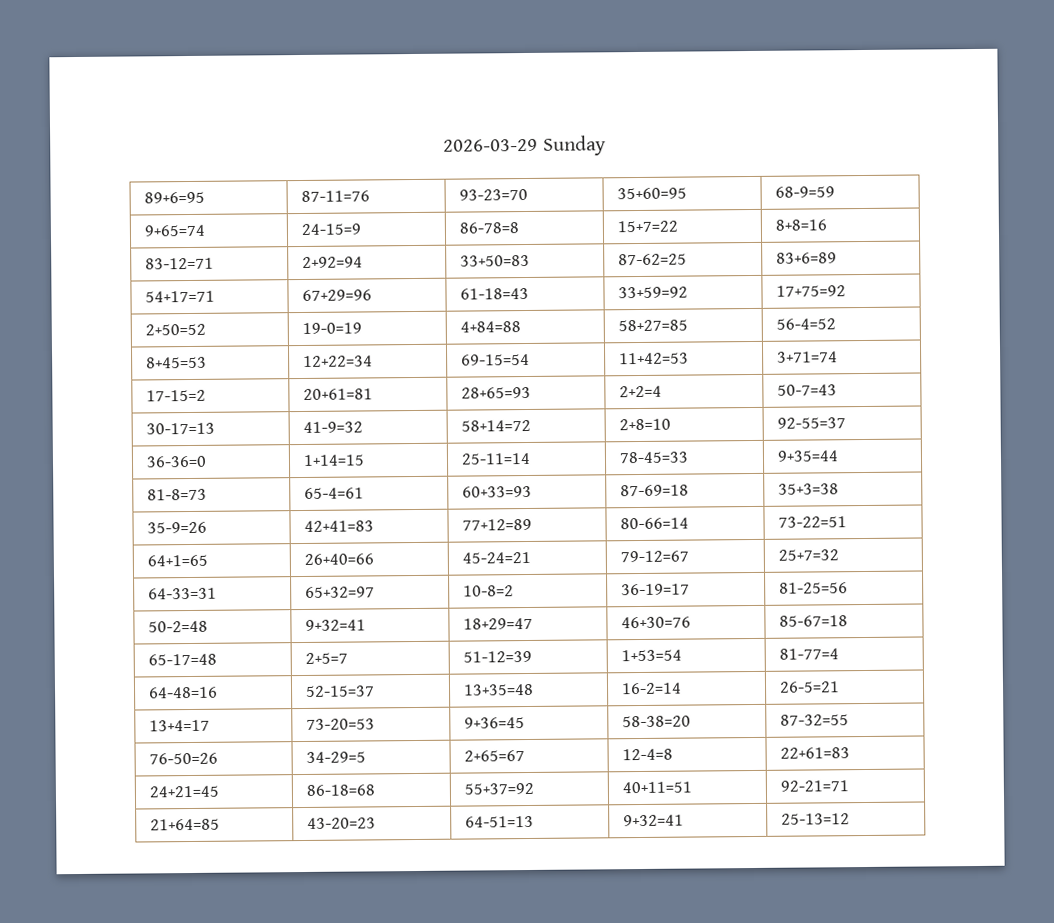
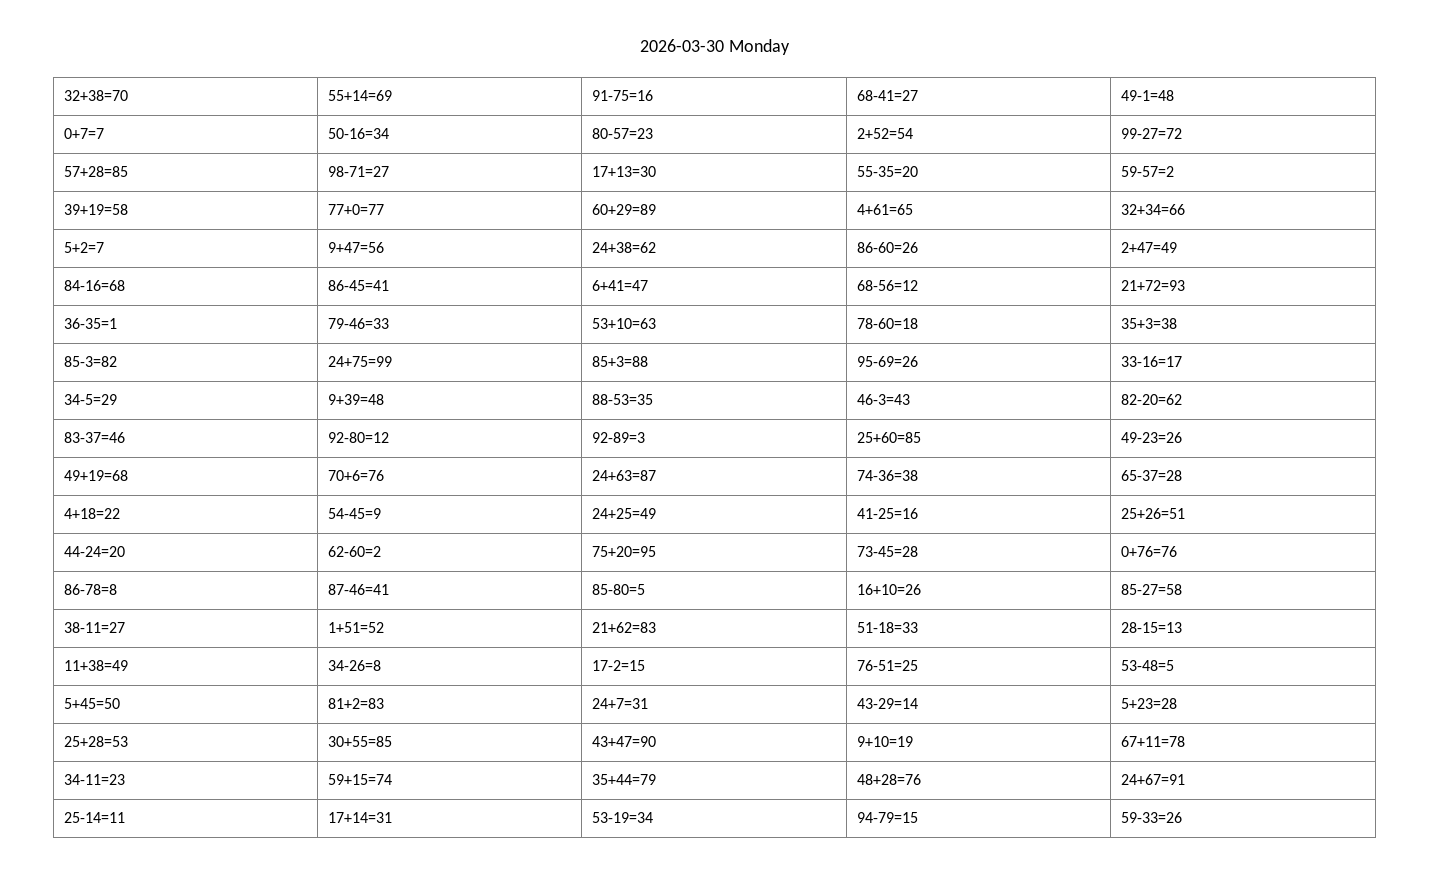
- 2026-03-29 Sunday
- 89+6=95 | 87-11=76 | 93-23=70 | 35+60=95 | 68-9=59
- 9+65=74 | 24-15=9 | 86-78=8 | 15+7=22 | 8+8=16
- 83-12=71 | 2+92=94 | 33+50=83 | 87-62=25 | 83+6=89
- 54+17=71 | 67+29=96 | 61-18=43 | 33+59=92 | 17+75=92
- 2+50=52 | 19-0=19 | 4+84=88 | 58+27=85 | 56-4=52
- 8+45=53 | 12+22=34 | 69-15=54 | 11+42=53 | 3+71=74
- 17-15=2 | 20+61=81 | 28+65=93 | 2+2=4 | 50-7=43
- 30-17=13 | 41-9=32 | 58+14=72 | 2+8=10 | 92-55=37
- 36-36=0 | 1+14=15 | 25-11=14 | 78-45=33 | 9+35=44
- 81-8=73 | 65-4=61 | 60+33=93 | 87-69=18 | 35+3=38
- 35-9=26 | 42+41=83 | 77+12=89 | 80-66=14 | 73-22=51
- 64+1=65 | 26+40=66 | 45-24=21 | 79-12=67 | 25+7=32
- 64-33=31 | 65+32=97 | 10-8=2 | 36-19=17 | 81-25=56
- 50-2=48 | 9+32=41 | 18+29=47 | 46+30=76 | 85-67=18
- 65-17=48 | 2+5=7 | 51-12=39 | 1+53=54 | 81-77=4
- 64-48=16 | 52-15=37 | 13+35=48 | 16-2=14 | 26-5=21
- 13+4=17 | 73-20=53 | 9+36=45 | 58-38=20 | 87-32=55
- 76-50=26 | 34-29=5 | 2+65=67 | 12-4=8 | 22+61=83
- 24+21=45 | 86-18=68 | 55+37=92 | 40+11=51 | 92-21=71
- 21+64=85 | 43-20=23 | 64-51=13 | 9+32=41 | 25-13=12
+ 2026-03-30 Monday
+ 32+38=70 | 55+14=69 | 91-75=16 | 68-41=27 | 49-1=48
+ 0+7=7 | 50-16=34 | 80-57=23 | 2+52=54 | 99-27=72
+ 57+28=85 | 98-71=27 | 17+13=30 | 55-35=20 | 59-57=2
+ 39+19=58 | 77+0=77 | 60+29=89 | 4+61=65 | 32+34=66
+ 5+2=7 | 9+47=56 | 24+38=62 | 86-60=26 | 2+47=49
+ 84-16=68 | 86-45=41 | 6+41=47 | 68-56=12 | 21+72=93
+ 36-35=1 | 79-46=33 | 53+10=63 | 78-60=18 | 35+3=38
+ 85-3=82 | 24+75=99 | 85+3=88 | 95-69=26 | 33-16=17
+ 34-5=29 | 9+39=48 | 88-53=35 | 46-3=43 | 82-20=62
+ 83-37=46 | 92-80=12 | 92-89=3 | 25+60=85 | 49-23=26
+ 49+19=68 | 70+6=76 | 24+63=87 | 74-36=38 | 65-37=28
+ 4+18=22 | 54-45=9 | 24+25=49 | 41-25=16 | 25+26=51
+ 44-24=20 | 62-60=2 | 75+20=95 | 73-45=28 | 0+76=76
+ 86-78=8 | 87-46=41 | 85-80=5 | 16+10=26 | 85-27=58
+ 38-11=27 | 1+51=52 | 21+62=83 | 51-18=33 | 28-15=13
+ 11+38=49 | 34-26=8 | 17-2=15 | 76-51=25 | 53-48=5
+ 5+45=50 | 81+2=83 | 24+7=31 | 43-29=14 | 5+23=28
+ 25+28=53 | 30+55=85 | 43+47=90 | 9+10=19 | 67+11=78
+ 34-11=23 | 59+15=74 | 35+44=79 | 48+28=76 | 24+67=91
+ 25-14=11 | 17+14=31 | 53-19=34 | 94-79=15 | 59-33=26

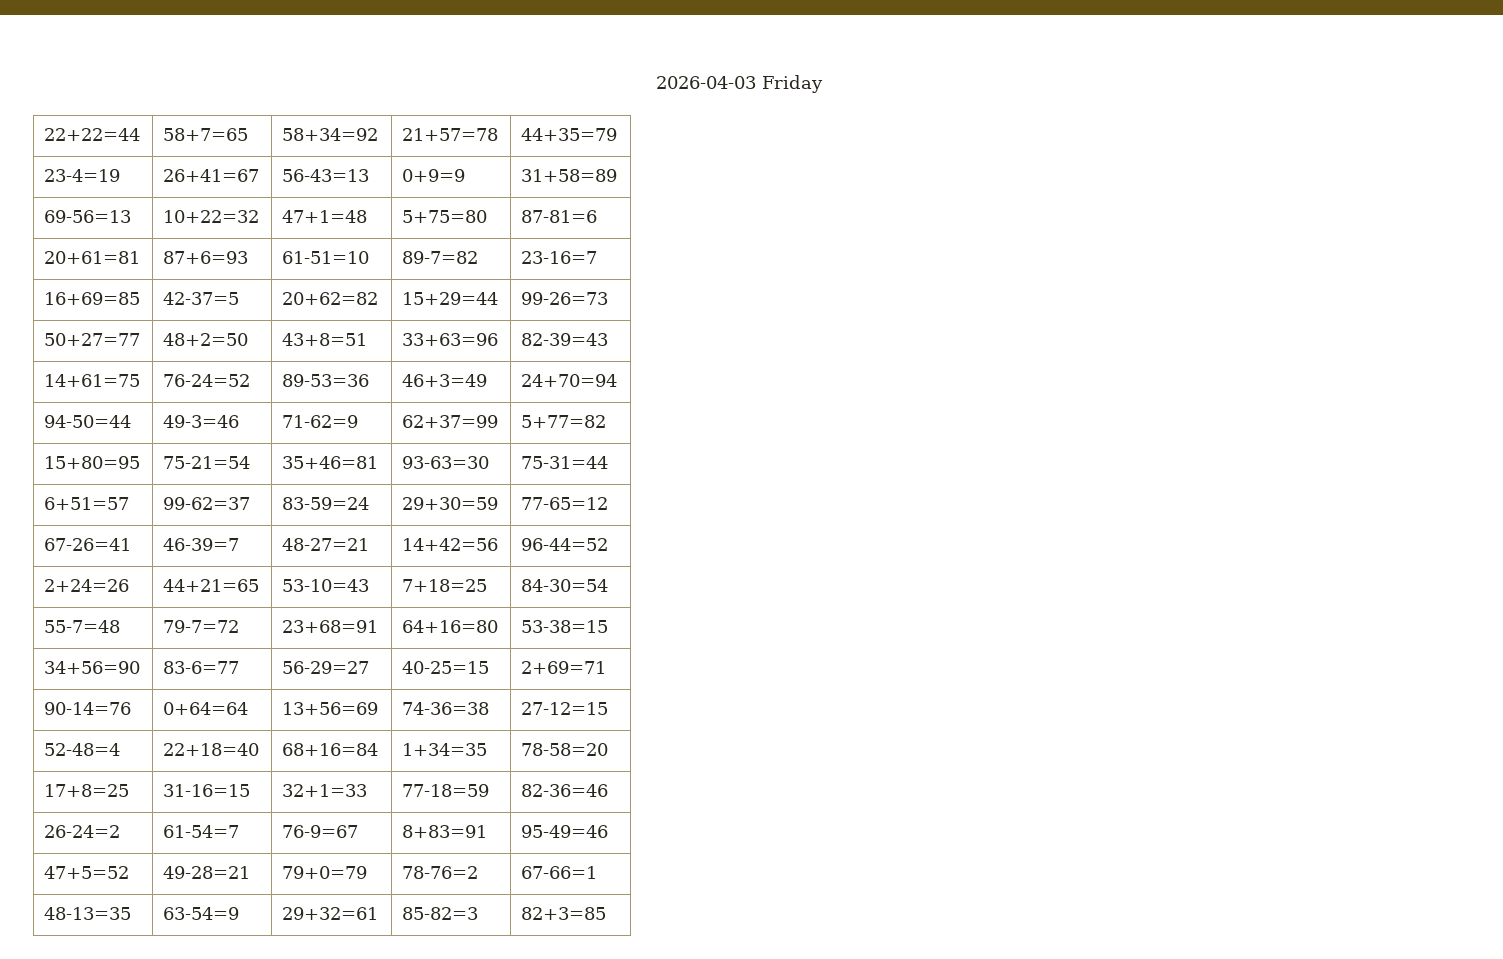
- 2026-03-30 Monday
- 32+38=70 | 55+14=69 | 91-75=16 | 68-41=27 | 49-1=48
- 0+7=7 | 50-16=34 | 80-57=23 | 2+52=54 | 99-27=72
- 57+28=85 | 98-71=27 | 17+13=30 | 55-35=20 | 59-57=2
- 39+19=58 | 77+0=77 | 60+29=89 | 4+61=65 | 32+34=66
- 5+2=7 | 9+47=56 | 24+38=62 | 86-60=26 | 2+47=49
- 84-16=68 | 86-45=41 | 6+41=47 | 68-56=12 | 21+72=93
- 36-35=1 | 79-46=33 | 53+10=63 | 78-60=18 | 35+3=38
- 85-3=82 | 24+75=99 | 85+3=88 | 95-69=26 | 33-16=17
- 34-5=29 | 9+39=48 | 88-53=35 | 46-3=43 | 82-20=62
- 83-37=46 | 92-80=12 | 92-89=3 | 25+60=85 | 49-23=26
- 49+19=68 | 70+6=76 | 24+63=87 | 74-36=38 | 65-37=28
- 4+18=22 | 54-45=9 | 24+25=49 | 41-25=16 | 25+26=51
- 44-24=20 | 62-60=2 | 75+20=95 | 73-45=28 | 0+76=76
- 86-78=8 | 87-46=41 | 85-80=5 | 16+10=26 | 85-27=58
- 38-11=27 | 1+51=52 | 21+62=83 | 51-18=33 | 28-15=13
- 11+38=49 | 34-26=8 | 17-2=15 | 76-51=25 | 53-48=5
- 5+45=50 | 81+2=83 | 24+7=31 | 43-29=14 | 5+23=28
- 25+28=53 | 30+55=85 | 43+47=90 | 9+10=19 | 67+11=78
- 34-11=23 | 59+15=74 | 35+44=79 | 48+28=76 | 24+67=91
- 25-14=11 | 17+14=31 | 53-19=34 | 94-79=15 | 59-33=26
+ 2026-04-03 Friday
+ 22+22=44 | 58+7=65 | 58+34=92 | 21+57=78 | 44+35=79
+ 23-4=19 | 26+41=67 | 56-43=13 | 0+9=9 | 31+58=89
+ 69-56=13 | 10+22=32 | 47+1=48 | 5+75=80 | 87-81=6
+ 20+61=81 | 87+6=93 | 61-51=10 | 89-7=82 | 23-16=7
+ 16+69=85 | 42-37=5 | 20+62=82 | 15+29=44 | 99-26=73
+ 50+27=77 | 48+2=50 | 43+8=51 | 33+63=96 | 82-39=43
+ 14+61=75 | 76-24=52 | 89-53=36 | 46+3=49 | 24+70=94
+ 94-50=44 | 49-3=46 | 71-62=9 | 62+37=99 | 5+77=82
+ 15+80=95 | 75-21=54 | 35+46=81 | 93-63=30 | 75-31=44
+ 6+51=57 | 99-62=37 | 83-59=24 | 29+30=59 | 77-65=12
+ 67-26=41 | 46-39=7 | 48-27=21 | 14+42=56 | 96-44=52
+ 2+24=26 | 44+21=65 | 53-10=43 | 7+18=25 | 84-30=54
+ 55-7=48 | 79-7=72 | 23+68=91 | 64+16=80 | 53-38=15
+ 34+56=90 | 83-6=77 | 56-29=27 | 40-25=15 | 2+69=71
+ 90-14=76 | 0+64=64 | 13+56=69 | 74-36=38 | 27-12=15
+ 52-48=4 | 22+18=40 | 68+16=84 | 1+34=35 | 78-58=20
+ 17+8=25 | 31-16=15 | 32+1=33 | 77-18=59 | 82-36=46
+ 26-24=2 | 61-54=7 | 76-9=67 | 8+83=91 | 95-49=46
+ 47+5=52 | 49-28=21 | 79+0=79 | 78-76=2 | 67-66=1
+ 48-13=35 | 63-54=9 | 29+32=61 | 85-82=3 | 82+3=85

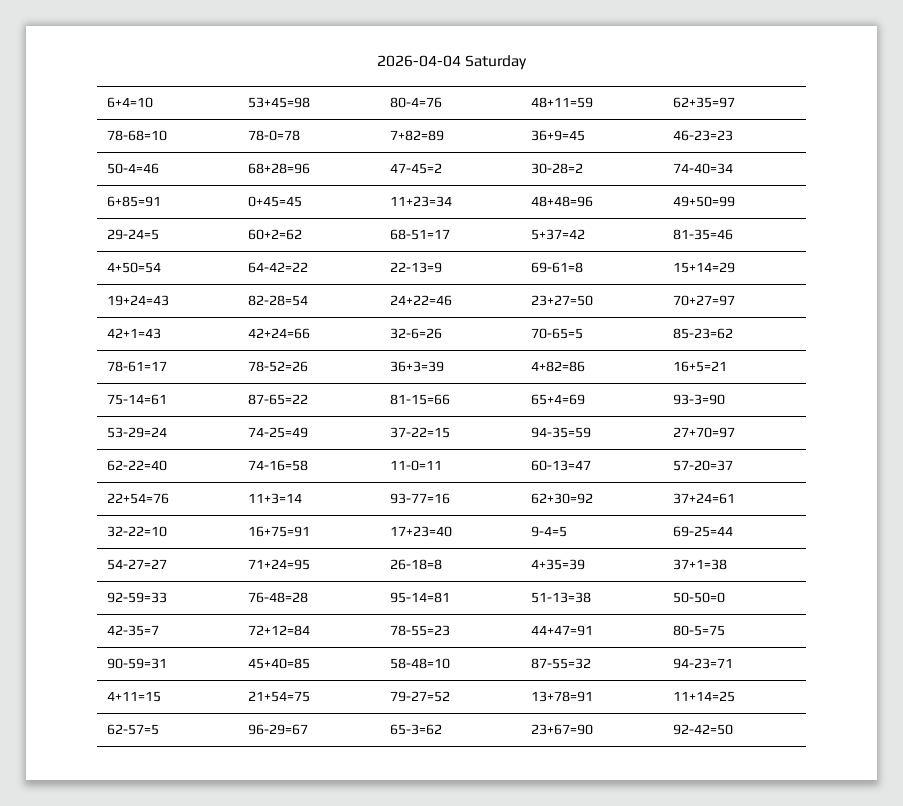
- 2026-04-03 Friday
- 22+22=44 | 58+7=65 | 58+34=92 | 21+57=78 | 44+35=79
- 23-4=19 | 26+41=67 | 56-43=13 | 0+9=9 | 31+58=89
- 69-56=13 | 10+22=32 | 47+1=48 | 5+75=80 | 87-81=6
- 20+61=81 | 87+6=93 | 61-51=10 | 89-7=82 | 23-16=7
- 16+69=85 | 42-37=5 | 20+62=82 | 15+29=44 | 99-26=73
- 50+27=77 | 48+2=50 | 43+8=51 | 33+63=96 | 82-39=43
- 14+61=75 | 76-24=52 | 89-53=36 | 46+3=49 | 24+70=94
- 94-50=44 | 49-3=46 | 71-62=9 | 62+37=99 | 5+77=82
- 15+80=95 | 75-21=54 | 35+46=81 | 93-63=30 | 75-31=44
- 6+51=57 | 99-62=37 | 83-59=24 | 29+30=59 | 77-65=12
- 67-26=41 | 46-39=7 | 48-27=21 | 14+42=56 | 96-44=52
- 2+24=26 | 44+21=65 | 53-10=43 | 7+18=25 | 84-30=54
- 55-7=48 | 79-7=72 | 23+68=91 | 64+16=80 | 53-38=15
- 34+56=90 | 83-6=77 | 56-29=27 | 40-25=15 | 2+69=71
- 90-14=76 | 0+64=64 | 13+56=69 | 74-36=38 | 27-12=15
- 52-48=4 | 22+18=40 | 68+16=84 | 1+34=35 | 78-58=20
- 17+8=25 | 31-16=15 | 32+1=33 | 77-18=59 | 82-36=46
- 26-24=2 | 61-54=7 | 76-9=67 | 8+83=91 | 95-49=46
- 47+5=52 | 49-28=21 | 79+0=79 | 78-76=2 | 67-66=1
- 48-13=35 | 63-54=9 | 29+32=61 | 85-82=3 | 82+3=85
+ 2026-04-04 Saturday
+ 6+4=10 | 53+45=98 | 80-4=76 | 48+11=59 | 62+35=97
+ 78-68=10 | 78-0=78 | 7+82=89 | 36+9=45 | 46-23=23
+ 50-4=46 | 68+28=96 | 47-45=2 | 30-28=2 | 74-40=34
+ 6+85=91 | 0+45=45 | 11+23=34 | 48+48=96 | 49+50=99
+ 29-24=5 | 60+2=62 | 68-51=17 | 5+37=42 | 81-35=46
+ 4+50=54 | 64-42=22 | 22-13=9 | 69-61=8 | 15+14=29
+ 19+24=43 | 82-28=54 | 24+22=46 | 23+27=50 | 70+27=97
+ 42+1=43 | 42+24=66 | 32-6=26 | 70-65=5 | 85-23=62
+ 78-61=17 | 78-52=26 | 36+3=39 | 4+82=86 | 16+5=21
+ 75-14=61 | 87-65=22 | 81-15=66 | 65+4=69 | 93-3=90
+ 53-29=24 | 74-25=49 | 37-22=15 | 94-35=59 | 27+70=97
+ 62-22=40 | 74-16=58 | 11-0=11 | 60-13=47 | 57-20=37
+ 22+54=76 | 11+3=14 | 93-77=16 | 62+30=92 | 37+24=61
+ 32-22=10 | 16+75=91 | 17+23=40 | 9-4=5 | 69-25=44
+ 54-27=27 | 71+24=95 | 26-18=8 | 4+35=39 | 37+1=38
+ 92-59=33 | 76-48=28 | 95-14=81 | 51-13=38 | 50-50=0
+ 42-35=7 | 72+12=84 | 78-55=23 | 44+47=91 | 80-5=75
+ 90-59=31 | 45+40=85 | 58-48=10 | 87-55=32 | 94-23=71
+ 4+11=15 | 21+54=75 | 79-27=52 | 13+78=91 | 11+14=25
+ 62-57=5 | 96-29=67 | 65-3=62 | 23+67=90 | 92-42=50

